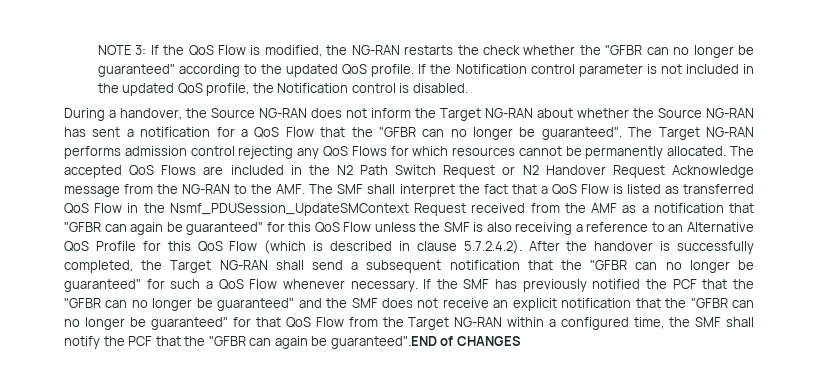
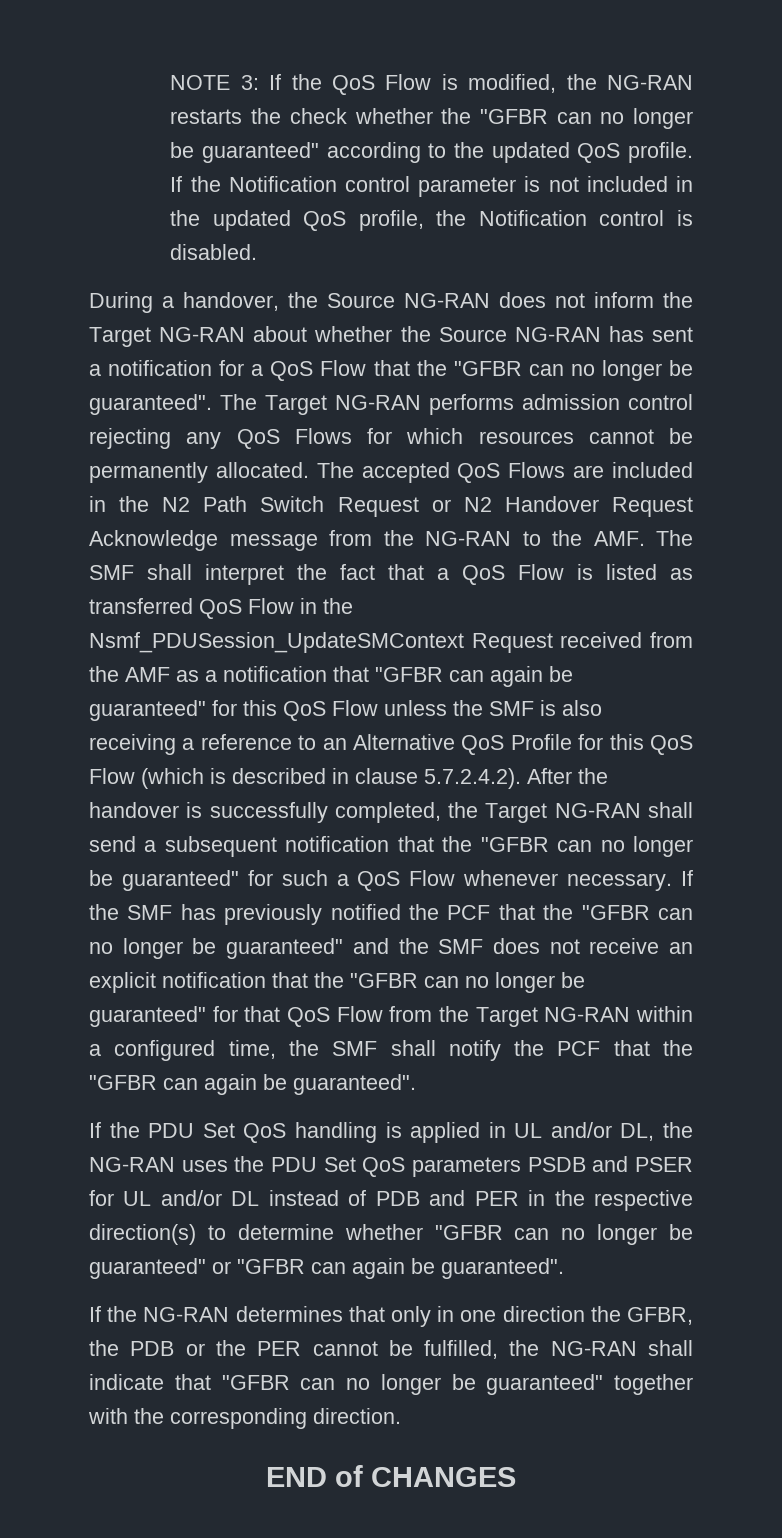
- If the SMF has previously notified the PCF that the "GFBR can no longer be guaranteed" and the SMF does not receive an explicit notification that the "GFBR can no longer be guaranteed" for that QoS Flow from the Target NG-RAN within a configured time, the SMF shall notify the PCF that the "GFBR can again be guaranteed".END of CHANGES
+ If the SMF has previously notified the PCF that the "GFBR can no longer be guaranteed" and the SMF does not receive an explicit notification that the "GFBR can no longer be guaranteed" for that QoS Flow from the Target NG-RAN within a configured time, the SMF shall notify the PCF that the "GFBR can again be guaranteed".
+ If the PDU Set QoS handling is applied in UL and/or DL, the NG-RAN uses the PDU Set QoS parameters PSDB and PSER for UL and/or DL instead of PDB and PER in the respective direction(s) to determine whether "GFBR can no longer be guaranteed" or "GFBR can again be guaranteed".
+ If the NG-RAN determines that only in one direction the GFBR, the PDB or the PER cannot be fulfilled, the NG-RAN shall indicate that "GFBR can no longer be guaranteed" together with the corresponding direction.
+ END of CHANGES

